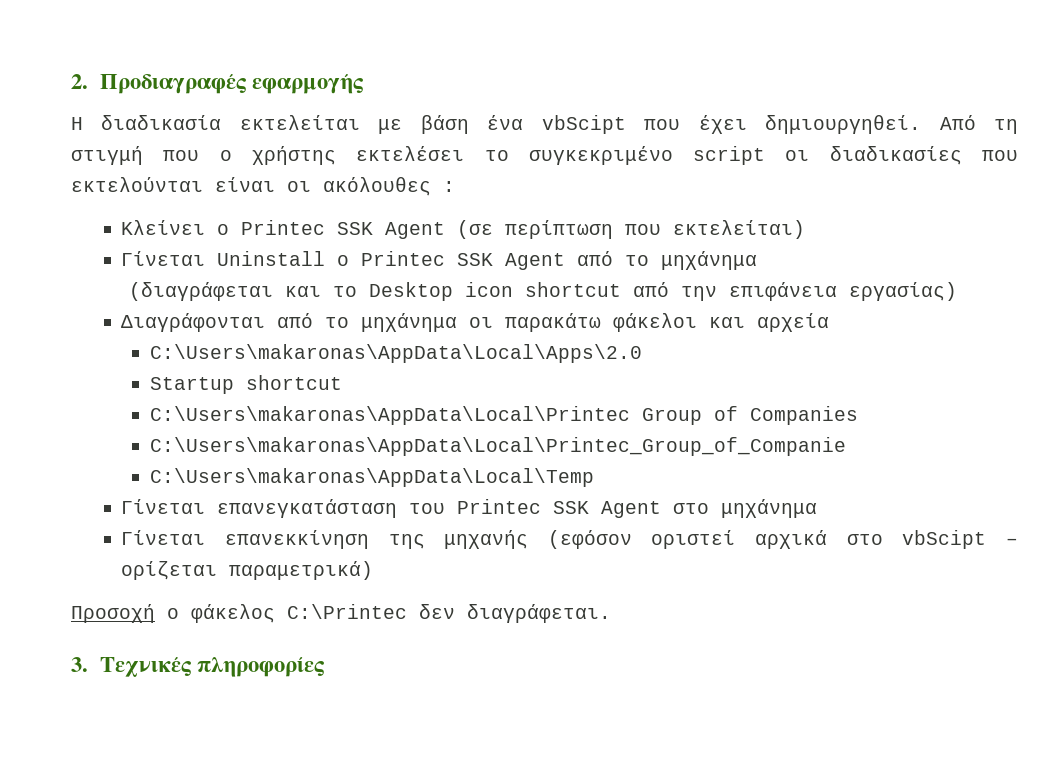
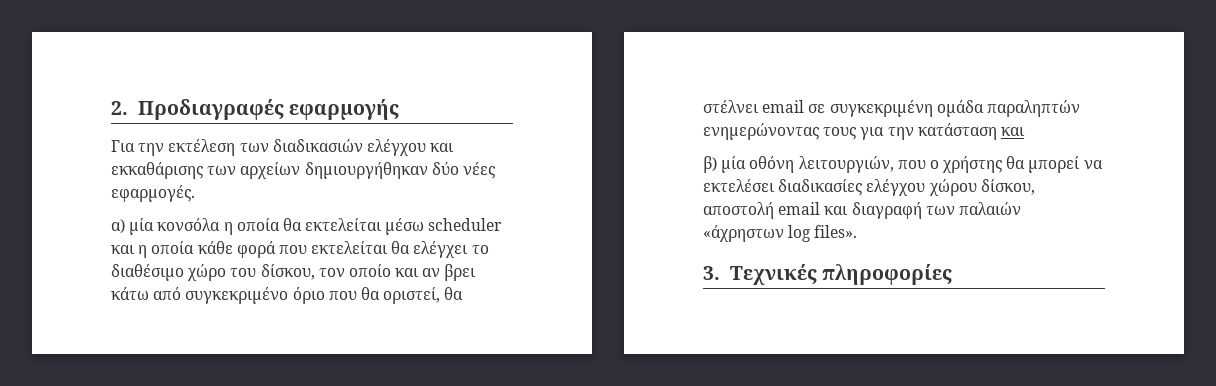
- Η διαδικασία εκτελείται με βάση ένα vbScipt που έχει δημιουργηθεί. Από τη στιγμή που ο χρήστης εκτελέσει το συγκεκριμένο script οι διαδικασίες που εκτελούνται είναι οι ακόλουθες :
- Κλείνει ο Printec SSK Agent (σε περίπτωση που εκτελείται)
- Γίνεται Uninstall ο Printec SSK Agent από το μηχάνημα
- (διαγράφεται και το Desktop icon shortcut από την επιφάνεια εργασίας)
- Διαγράφονται από το μηχάνημα οι παρακάτω φάκελοι και αρχεία
- C:\Users\makaronas\AppData\Local\Apps\2.0
- Startup shortcut
- C:\Users\makaronas\AppData\Local\Printec Group of Companies
- C:\Users\makaronas\AppData\Local\Printec_Group_of_Companie
- C:\Users\makaronas\AppData\Local\Temp
- Γίνεται επανεγκατάσταση του Printec SSK Agent στο μηχάνημα
- Γίνεται επανεκκίνηση της μηχανής (εφόσον οριστεί αρχικά στο vbScipt – ορίζεται παραμετρικά)
- Προσοχή ο φάκελος C:\Printec δεν διαγράφεται.
+ Για την εκτέλεση των διαδικασιών ελέγχου και εκκαθάρισης των αρχείων δημιουργήθηκαν δύο νέες εφαρμογές.
+ α) μία κονσόλα η οποία θα εκτελείται μέσω scheduler και η οποία κάθε φορά που εκτελείται θα ελέγχει το διαθέσιμο χώρο του δίσκου, τον οποίο και αν βρει κάτω από συγκεκριμένο όριο που θα οριστεί, θα στέλνει email σε συγκεκριμένη ομάδα παραληπτών ενημερώνοντας τους για την κατάσταση και
+ β) μία οθόνη λειτουργιών, που ο χρήστης θα μπορεί να εκτελέσει διαδικασίες ελέγχου χώρου δίσκου, αποστολή email και διαγραφή των παλαιών «άχρηστων log files».

